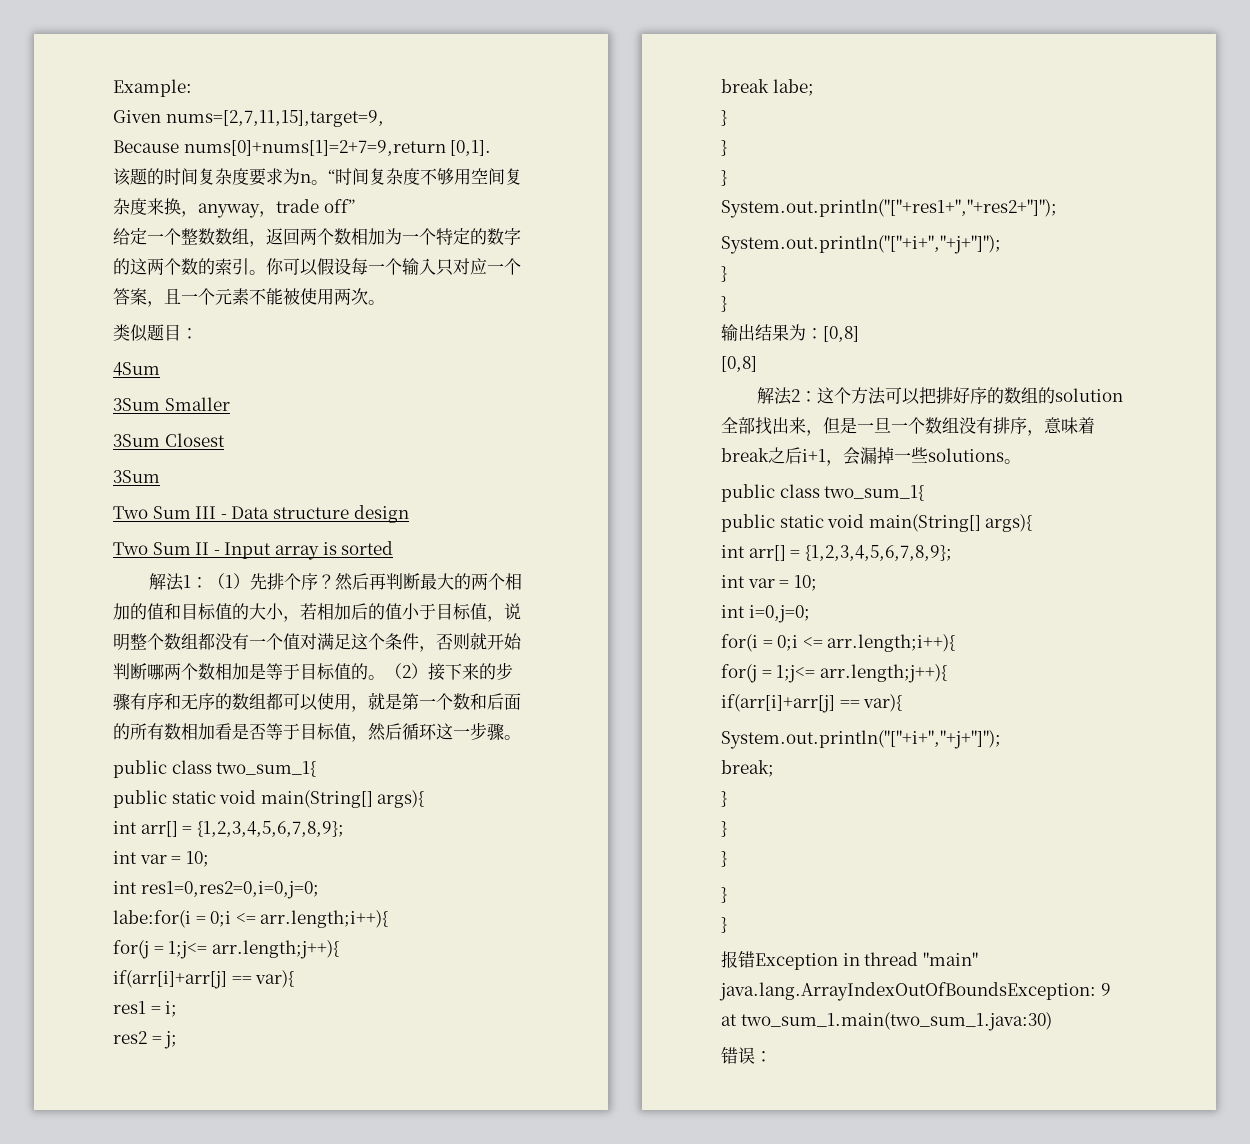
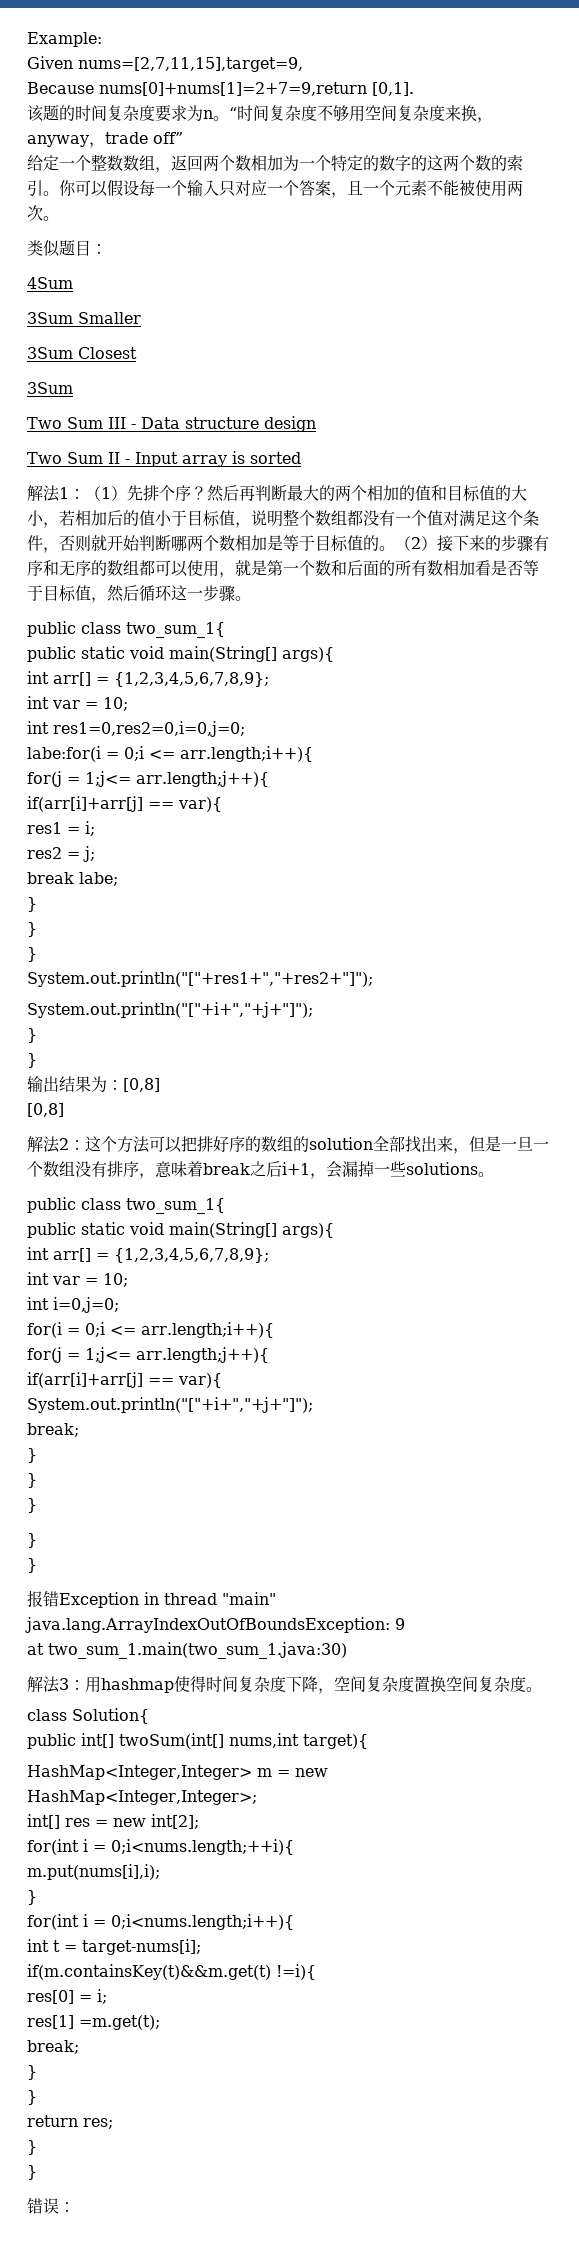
+ 解法3：用hashmap使得时间复杂度下降，空间复杂度置换空间复杂度。
+ class Solution{
+ public int[] twoSum(int[] nums,int target){
+ HashMap<Integer,Integer> m = new HashMap<Integer,Integer>;
+ int[] res = new int[2];
+ for(int i = 0;i<nums.length;++i){
+ m.put(nums[i],i);
+ }
+ for(int i = 0;i<nums.length;i++){
+ int t = target-nums[i];
+ if(m.containsKey(t)&&m.get(t) !=i){
+ res[0] = i;
+ res[1] =m.get(t);
+ break;
+ }
+ }
+ return res;
+ }
+ }

